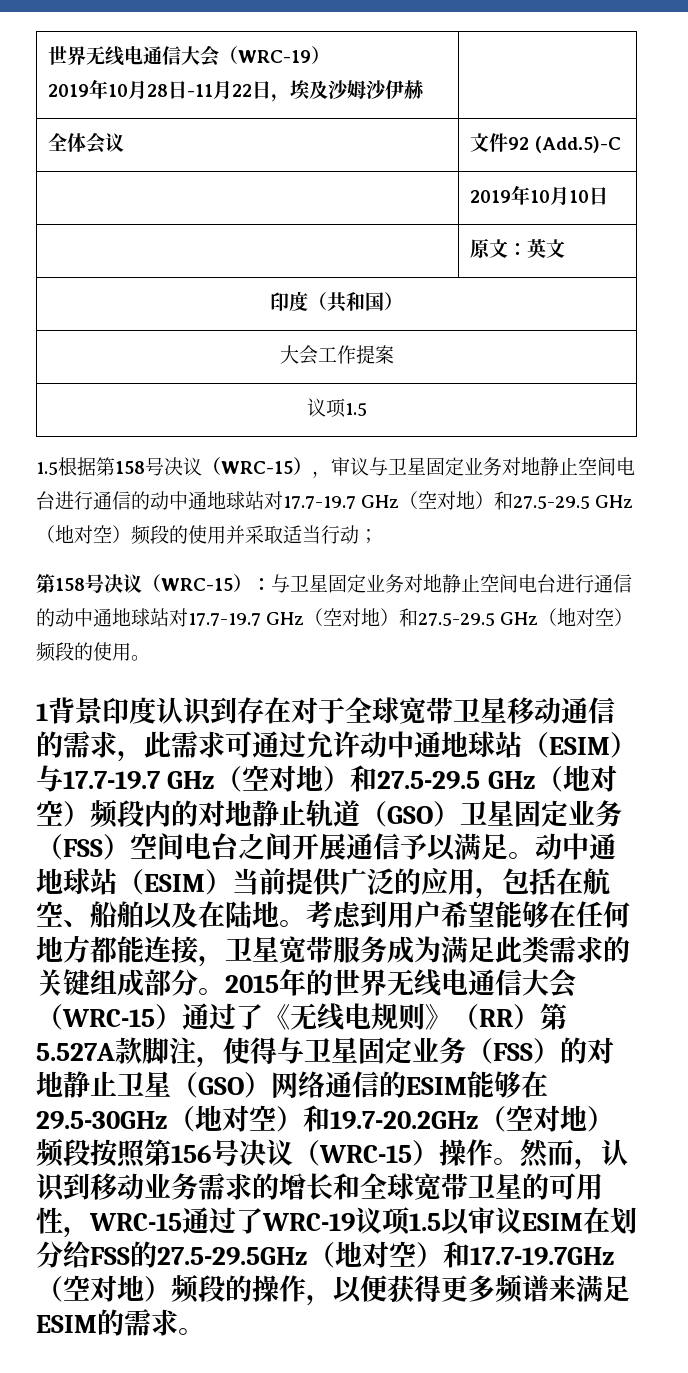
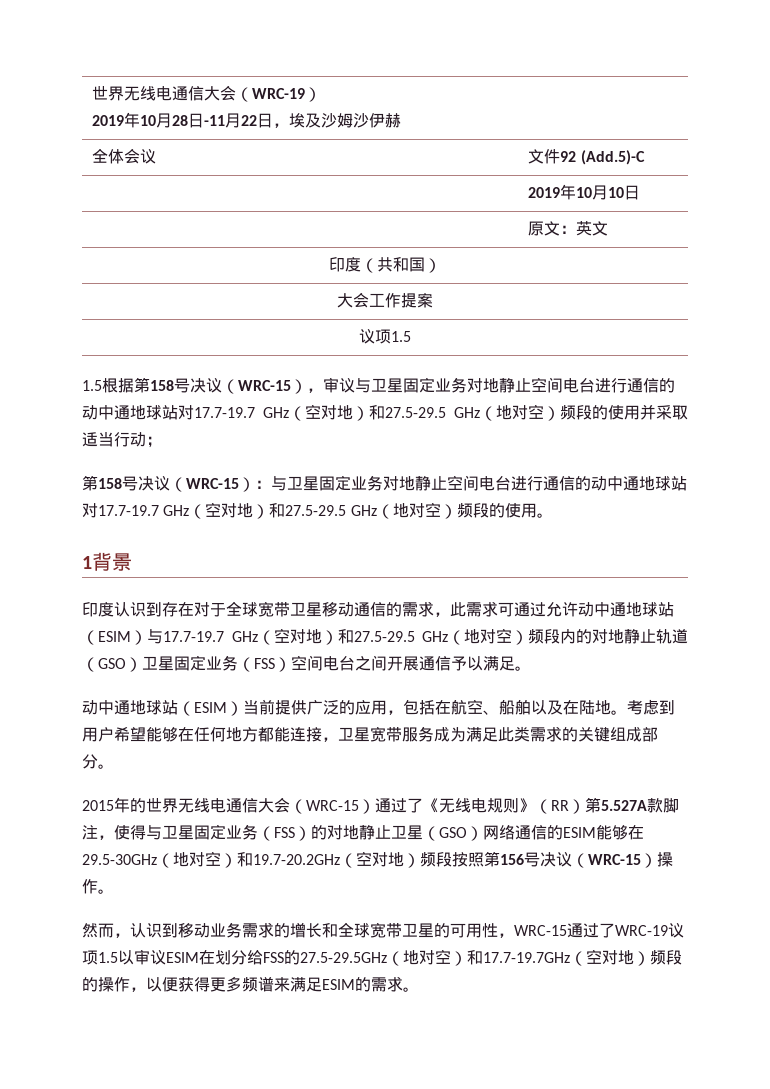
- 1背景印度认识到存在对于全球宽带卫星移动通信的需求，此需求可通过允许动中通地球站（ESIM）与17.7-19.7 GHz（空对地）和27.5-29.5 GHz（地对空）频段内的对地静止轨道（GSO）卫星固定业务（FSS）空间电台之间开展通信予以满足。动中通地球站（ESIM）当前提供广泛的应用，包括在航空、船舶以及在陆地。
+ 1背景
+ 印度认识到存在对于全球宽带卫星移动通信的需求，此需求可通过允许动中通地球站（ESIM）与17.7-19.7 GHz（空对地）和27.5-29.5 GHz（地对空）频段内的对地静止轨道（GSO）卫星固定业务（FSS）空间电台之间开展通信予以满足。
+ 动中通地球站（ESIM）当前提供广泛的应用，包括在航空、船舶以及在陆地。
- 考虑到用户希望能够在任何地方都能连接，卫星宽带服务成为满足此类需求的关键组成部分。2015年的世界无线电通信大会（WRC-15）通过了《无线电规则》（RR）第5.527A款脚注，使得与卫星固定业务（FSS）的对地静止卫星（GSO）网络通信的ESIM能够在29.5-30GHz（地对空）和19.7-20.2GHz（空对地）频段按照第156号决议（WRC-15）操作。然而，认识到移动业务需求的增长和全球宽带卫星的可用性，WRC-15通过了WRC-19议项1.5以审议ESIM在划分给FSS的27.5-29.5GHz（地对空）和17.7-19.7GHz（空对地）频段的操作，以便获得更多频谱来满足ESIM的需求。
+ 考虑到用户希望能够在任何地方都能连接，卫星宽带服务成为满足此类需求的关键组成部分。
+ 2015年的世界无线电通信大会（WRC-15）通过了《无线电规则》（RR）第5.527A款脚注，使得与卫星固定业务（FSS）的对地静止卫星（GSO）网络通信的ESIM能够在29.5-30GHz（地对空）和19.7-20.2GHz（空对地）频段按照第156号决议（WRC-15）操作。
+ 然而，认识到移动业务需求的增长和全球宽带卫星的可用性，WRC-15通过了WRC-19议项1.5以审议ESIM在划分给FSS的27.5-29.5GHz（地对空）和17.7-19.7GHz（空对地）频段的操作，以便获得更多频谱来满足ESIM的需求。

